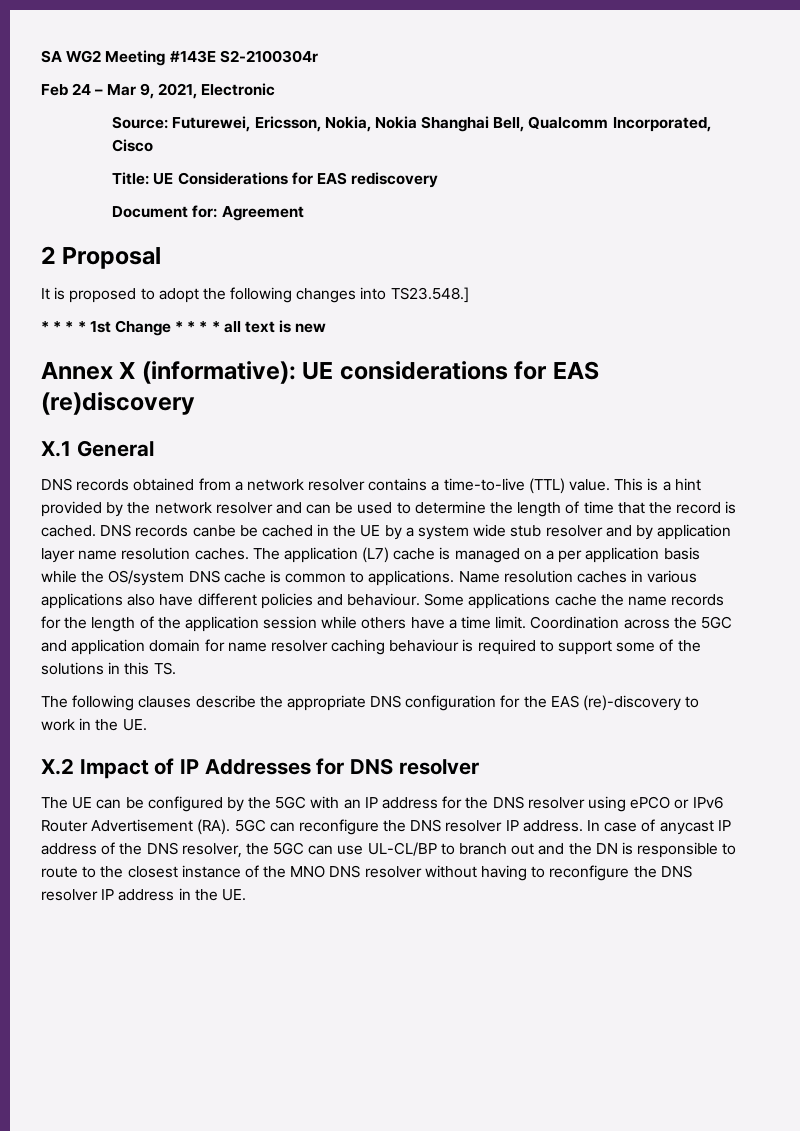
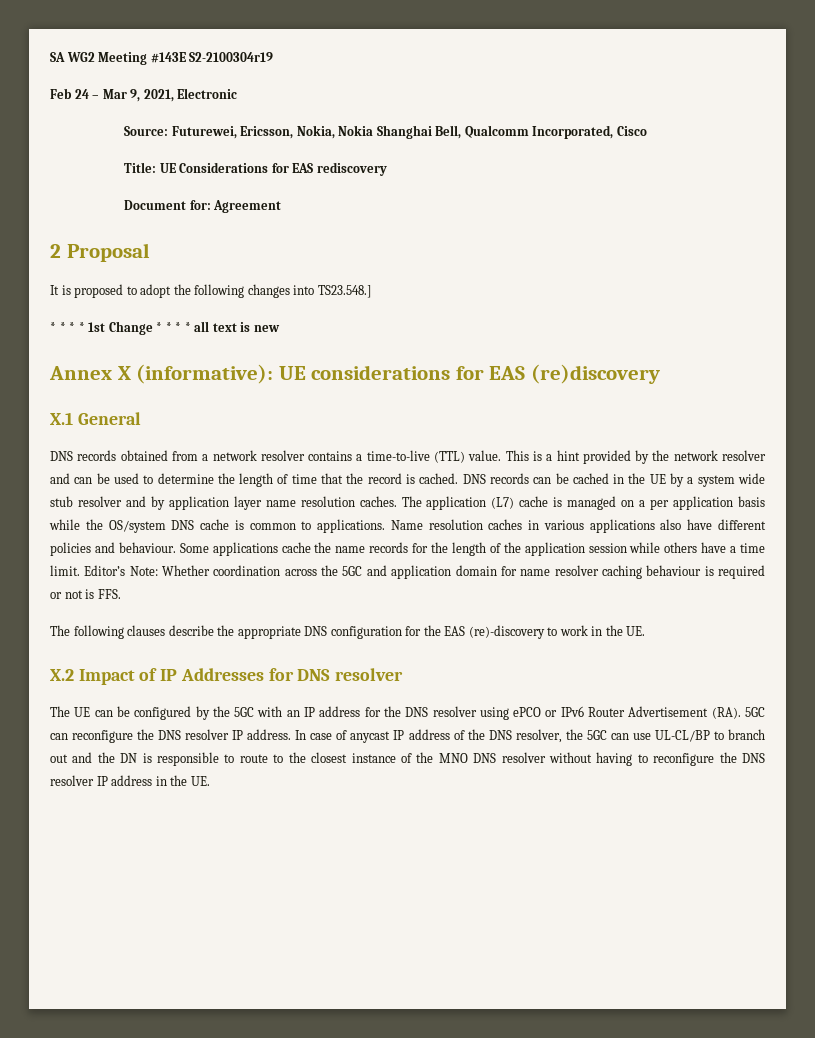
- SA WG2 Meeting #143E S2-2100304r
+ SA WG2 Meeting #143E S2-2100304r19
- DNS records canbe be cached in the UE by a system wide stub resolver and by application layer name resolution caches.
+ DNS records can be cached in the UE by a system wide stub resolver and by application layer name resolution caches.
- Coordination across the 5GC and application domain for name resolver caching behaviour is required to support some of the solutions in this TS.
+ Editor’s Note: Whether coordination across the 5GC and application domain for name resolver caching behaviour is required or not is FFS.

